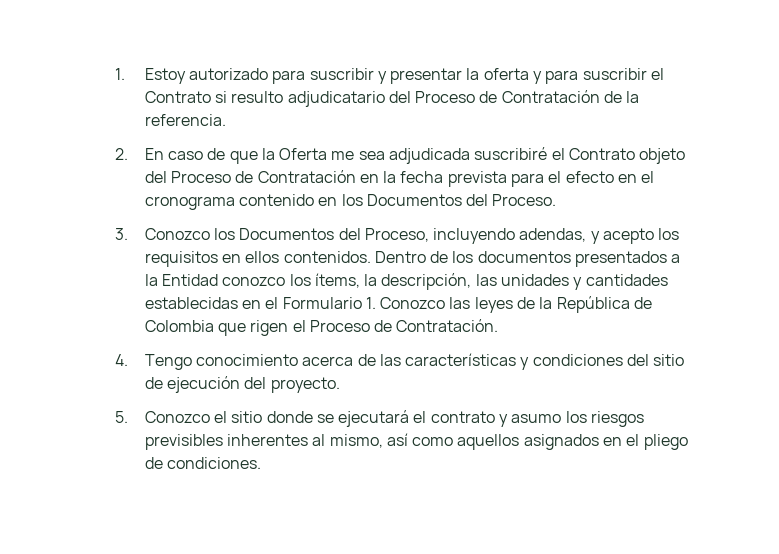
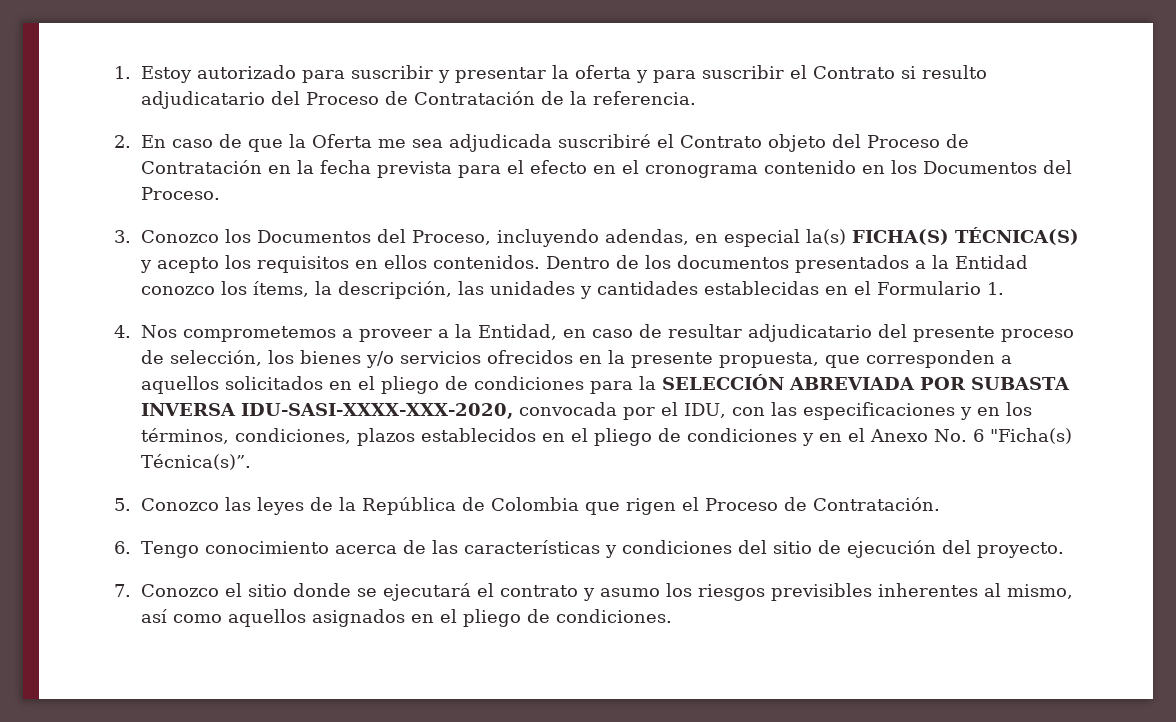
- 3. Conozco los Documentos del Proceso, incluyendo adendas, y acepto los requisitos en ellos contenidos.
+ 3. Conozco los Documentos del Proceso, incluyendo adendas, en especial la(s) FICHA(S) TÉCNICA(S) y acepto los requisitos en ellos contenidos.
- Dentro de los documentos presentados a la Entidad conozco los ítems, la descripción, las unidades y cantidades establecidas en el Formulario 1. Conozco las leyes de la República de Colombia que rigen el Proceso de Contratación.
+ Dentro de los documentos presentados a la Entidad conozco los ítems, la descripción, las unidades y cantidades establecidas en el Formulario 1.
+ 4. Nos comprometemos a proveer a la Entidad, en caso de resultar adjudicatario del presente proceso de selección, los bienes y/o servicios ofrecidos en la presente propuesta, que corresponden a aquellos solicitados en el pliego de condiciones para la SELECCIÓN ABREVIADA POR SUBASTA INVERSA IDU-SASI-XXXX-XXX-2020, convocada por el IDU, con las especificaciones y en los términos, condiciones, plazos establecidos en el pliego de condiciones y en el Anexo No. 6 "Ficha(s) Técnica(s)”.
+ 5. Conozco las leyes de la República de Colombia que rigen el Proceso de Contratación.
- 4. Tengo conocimiento acerca de las características y condiciones del sitio de ejecución del proyecto.
+ 6. Tengo conocimiento acerca de las características y condiciones del sitio de ejecución del proyecto.
- 5. Conozco el sitio donde se ejecutará el contrato y asumo los riesgos previsibles inherentes al mismo, así como aquellos asignados en el pliego de condiciones.
+ 7. Conozco el sitio donde se ejecutará el contrato y asumo los riesgos previsibles inherentes al mismo, así como aquellos asignados en el pliego de condiciones.

